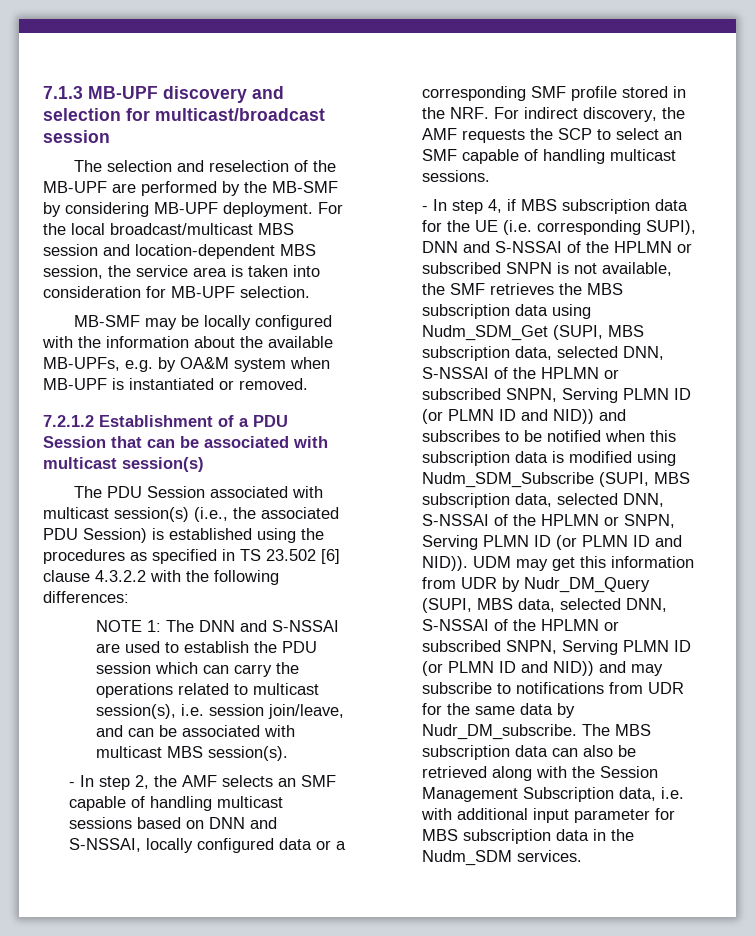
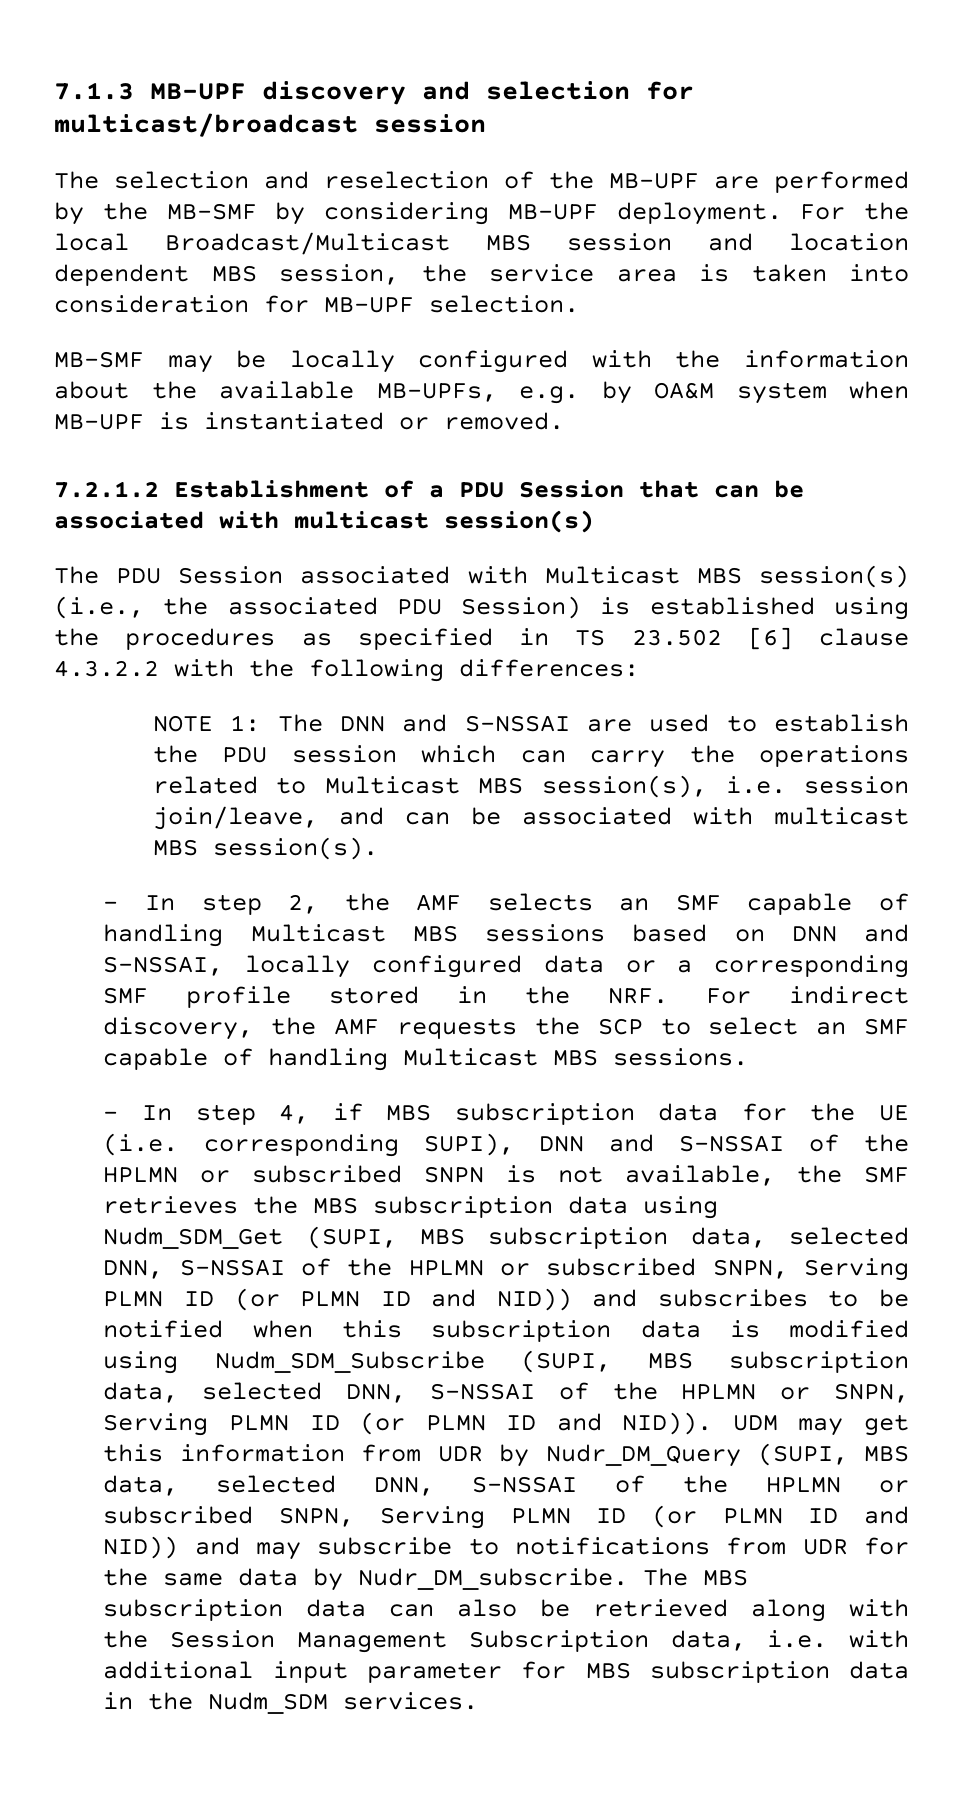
- For the local broadcast/multicast MBS session and location-dependent MBS session, the service area is taken into consideration for MB-UPF selection.
+ For the local Broadcast/Multicast MBS session and location dependent MBS session, the service area is taken into consideration for MB-UPF selection.
- The PDU Session associated with multicast session(s) (i.e., the associated PDU Session) is established using the procedures as specified in TS 23.502 [6] clause 4.3.2.2 with the following differences:
+ The PDU Session associated with Multicast MBS session(s) (i.e., the associated PDU Session) is established using the procedures as specified in TS 23.502 [6] clause 4.3.2.2 with the following differences:
- NOTE 1: The DNN and S-NSSAI are used to establish the PDU session which can carry the operations related to multicast session(s), i.e. session join/leave, and can be associated with multicast MBS session(s).
+ NOTE 1: The DNN and S-NSSAI are used to establish the PDU session which can carry the operations related to Multicast MBS session(s), i.e. session join/leave, and can be associated with multicast MBS session(s).
- - In step 2, the AMF selects an SMF capable of handling multicast sessions based on DNN and S-NSSAI, locally configured data or a corresponding SMF profile stored in the NRF. For indirect discovery, the AMF requests the SCP to select an SMF capable of handling multicast sessions.
+ - In step 2, the AMF selects an SMF capable of handling Multicast MBS sessions based on DNN and S-NSSAI, locally configured data or a corresponding SMF profile stored in the NRF. For indirect discovery, the AMF requests the SCP to select an SMF capable of handling Multicast MBS sessions.

